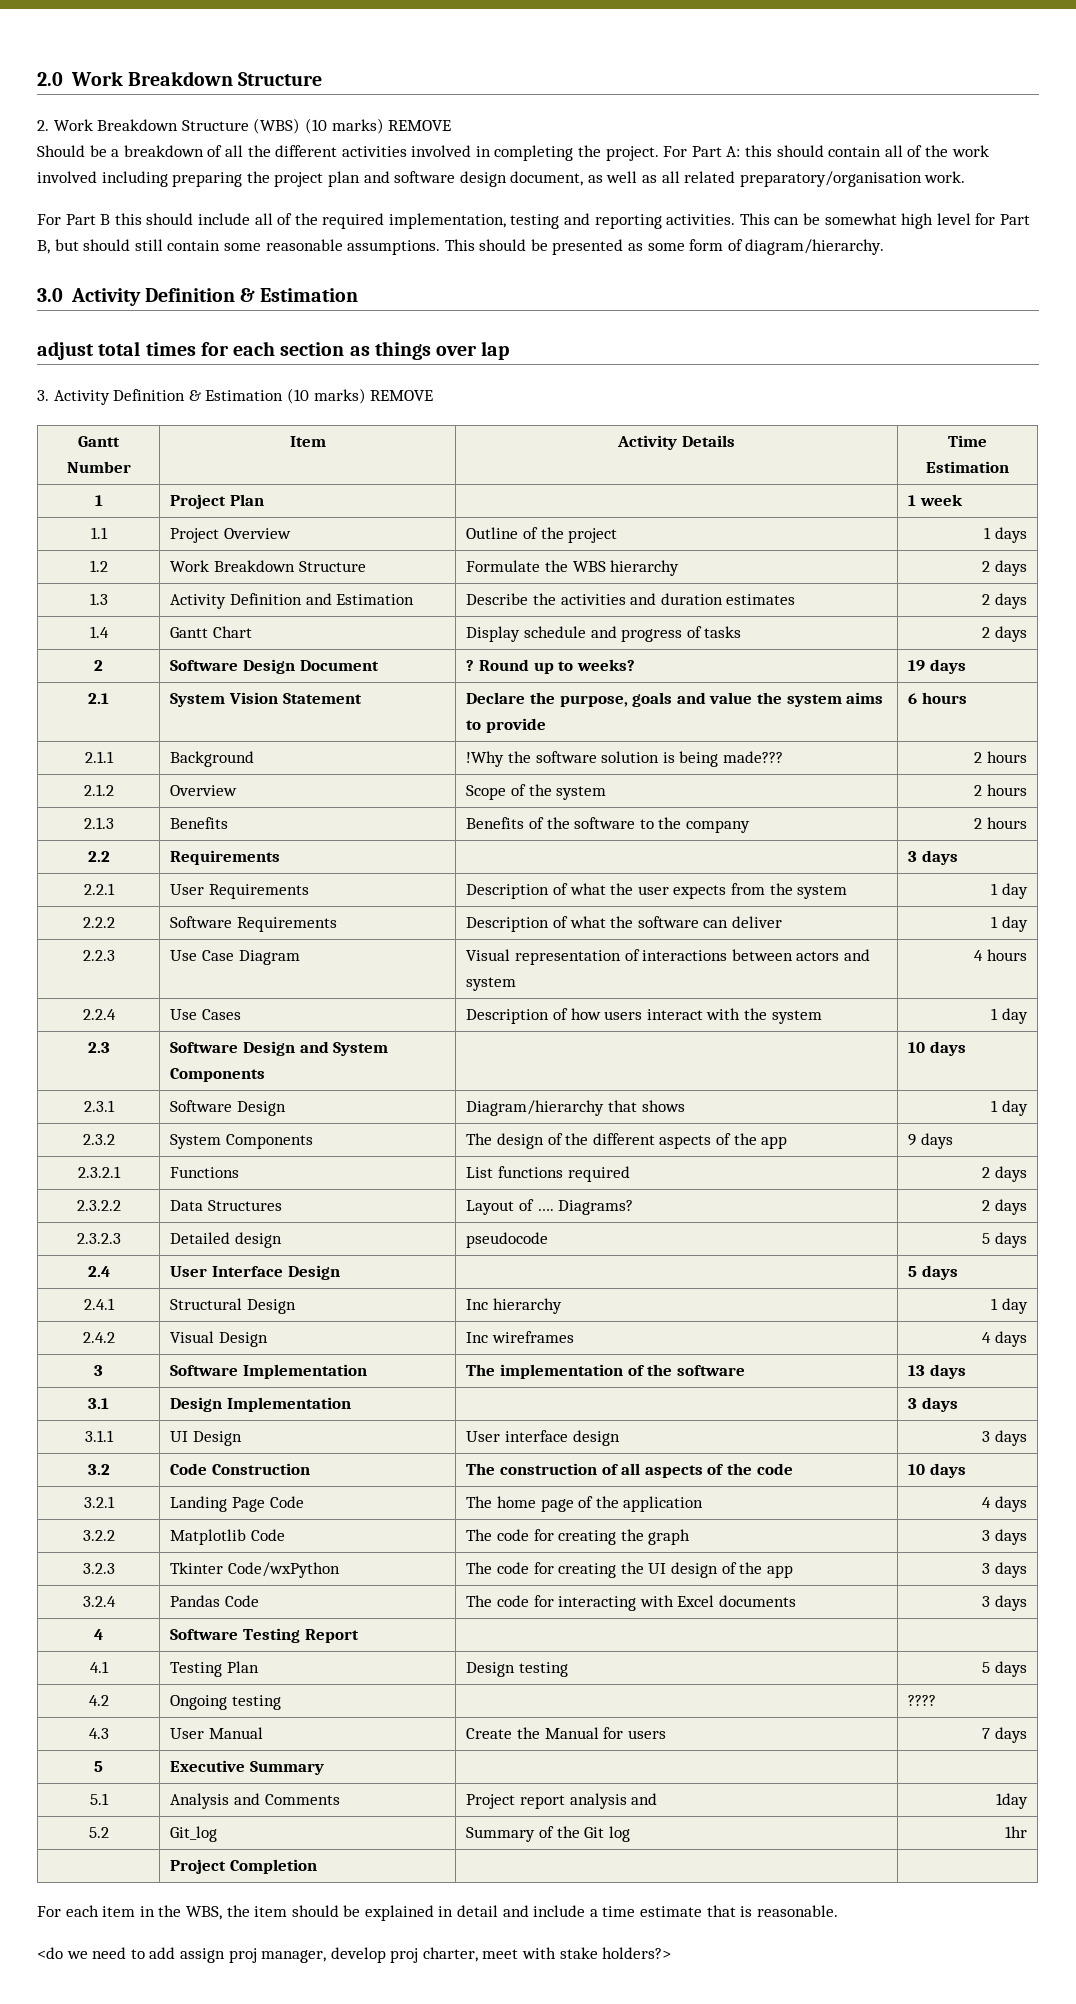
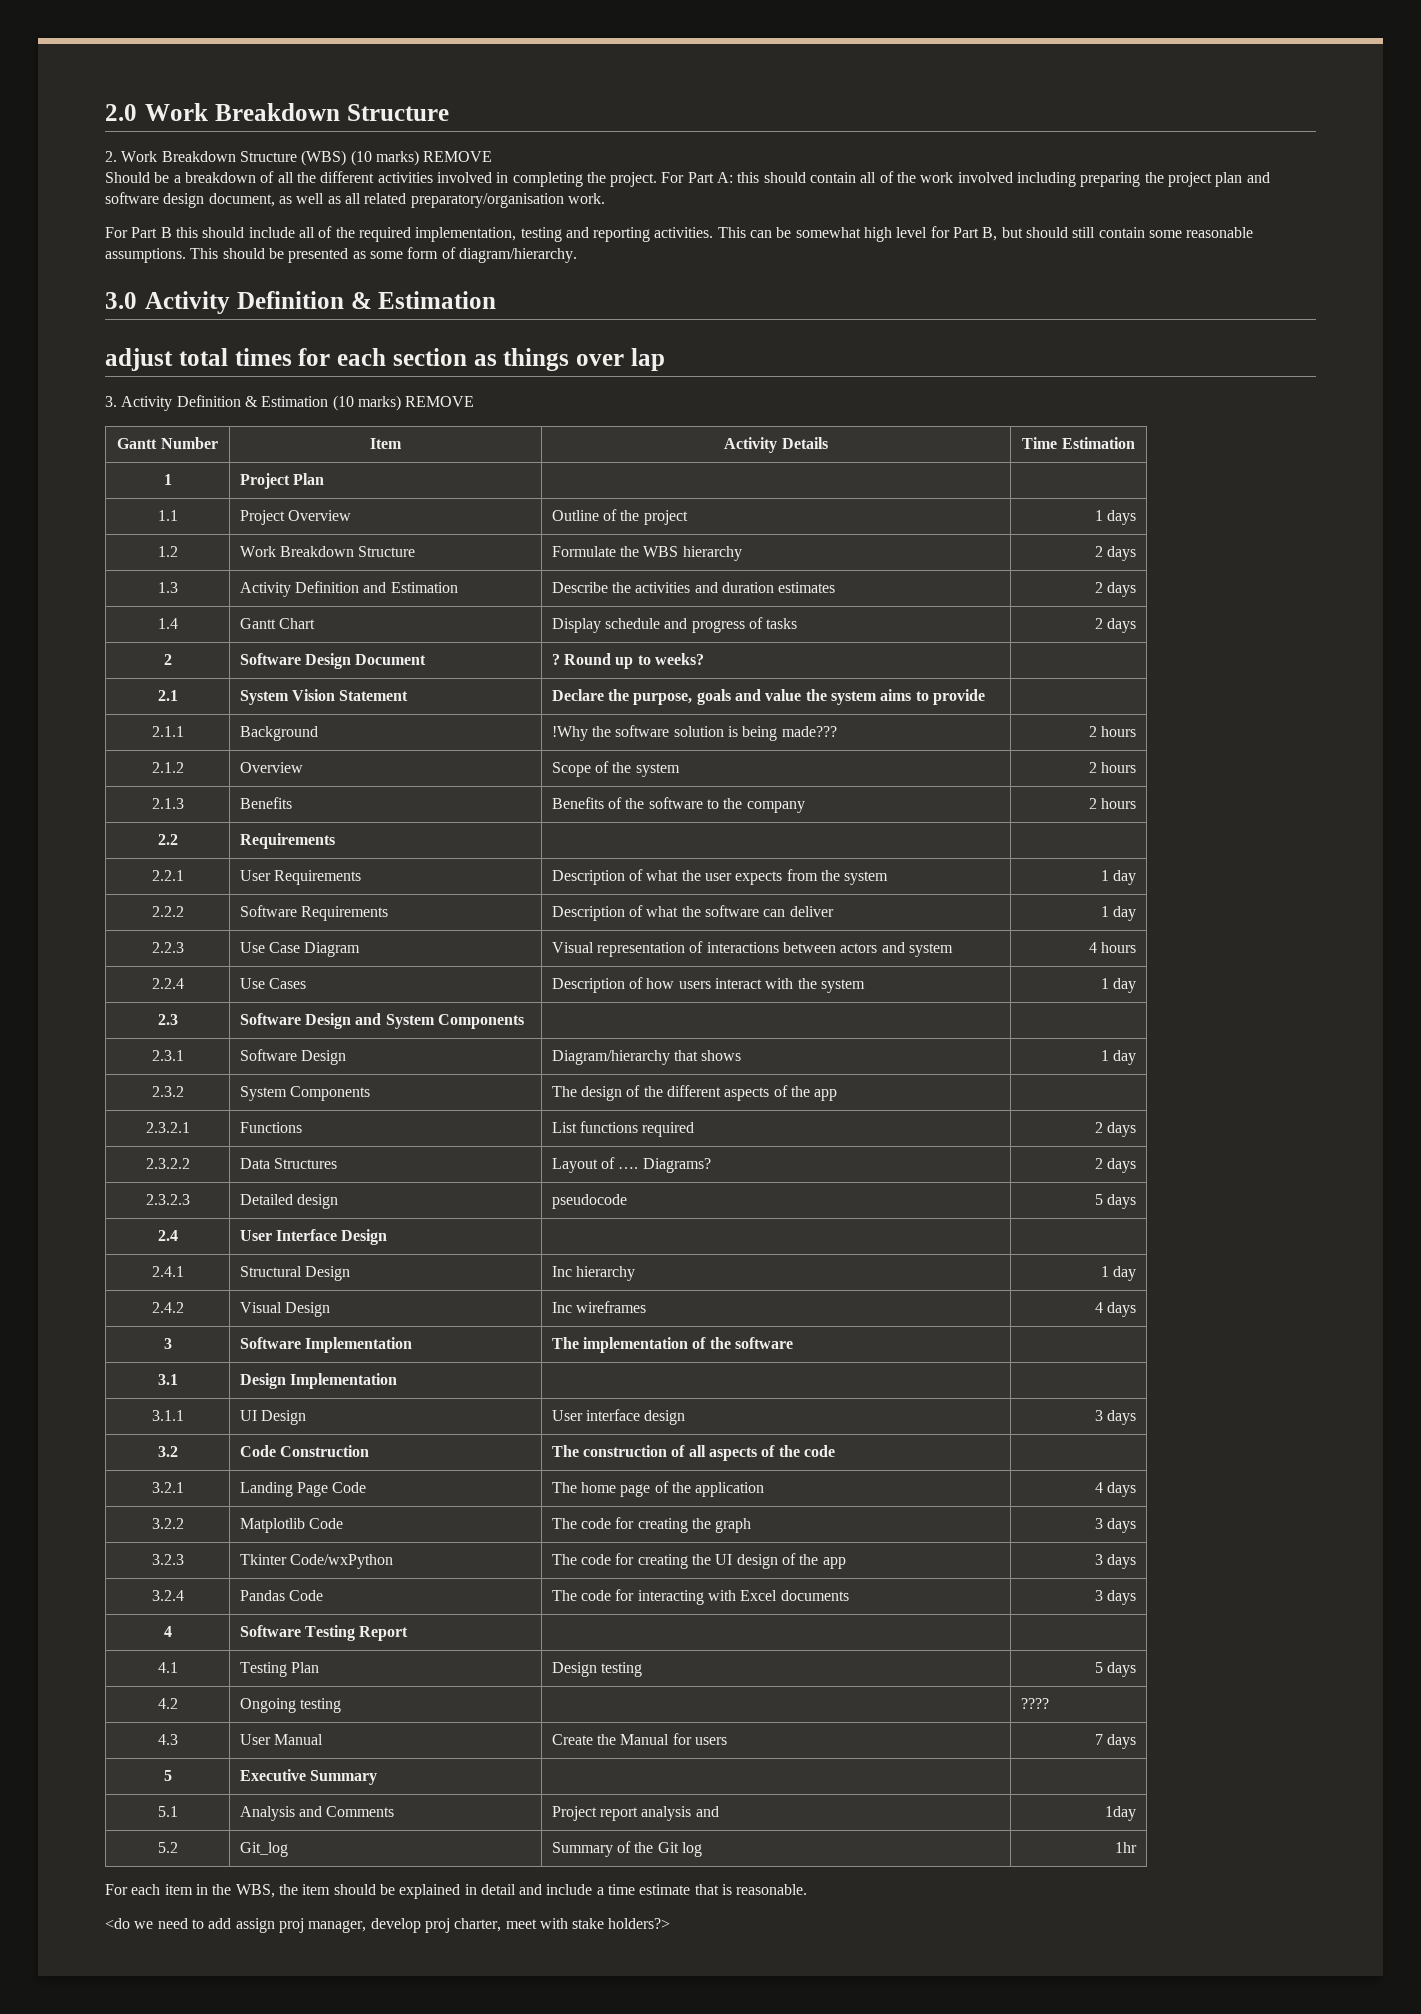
- 1 | Project Plan | | 1 week
+ 1 | Project Plan | |
- 2 | Software Design Document | ? Round up to weeks? | 19 days
+ 2 | Software Design Document | ? Round up to weeks? |
- 2.1 | System Vision Statement | Declare the purpose, goals and value the system aims to provide | 6 hours
+ 2.1 | System Vision Statement | Declare the purpose, goals and value the system aims to provide |
- 2.2 | Requirements | | 3 days
+ 2.2 | Requirements | |
- 2.3 | Software Design and System Components | | 10 days
+ 2.3 | Software Design and System Components | |
- 2.3.2 | System Components | The design of the different aspects of the app | 9 days
+ 2.3.2 | System Components | The design of the different aspects of the app |
- 2.4 | User Interface Design | | 5 days
+ 2.4 | User Interface Design | |
- 3 | Software Implementation | The implementation of the software | 13 days
+ 3 | Software Implementation | The implementation of the software |
- 3.1 | Design Implementation | | 3 days
+ 3.1 | Design Implementation | |
- 3.2 | Code Construction | The construction of all aspects of the code | 10 days
+ 3.2 | Code Construction | The construction of all aspects of the code |
- | Project Completion | |

